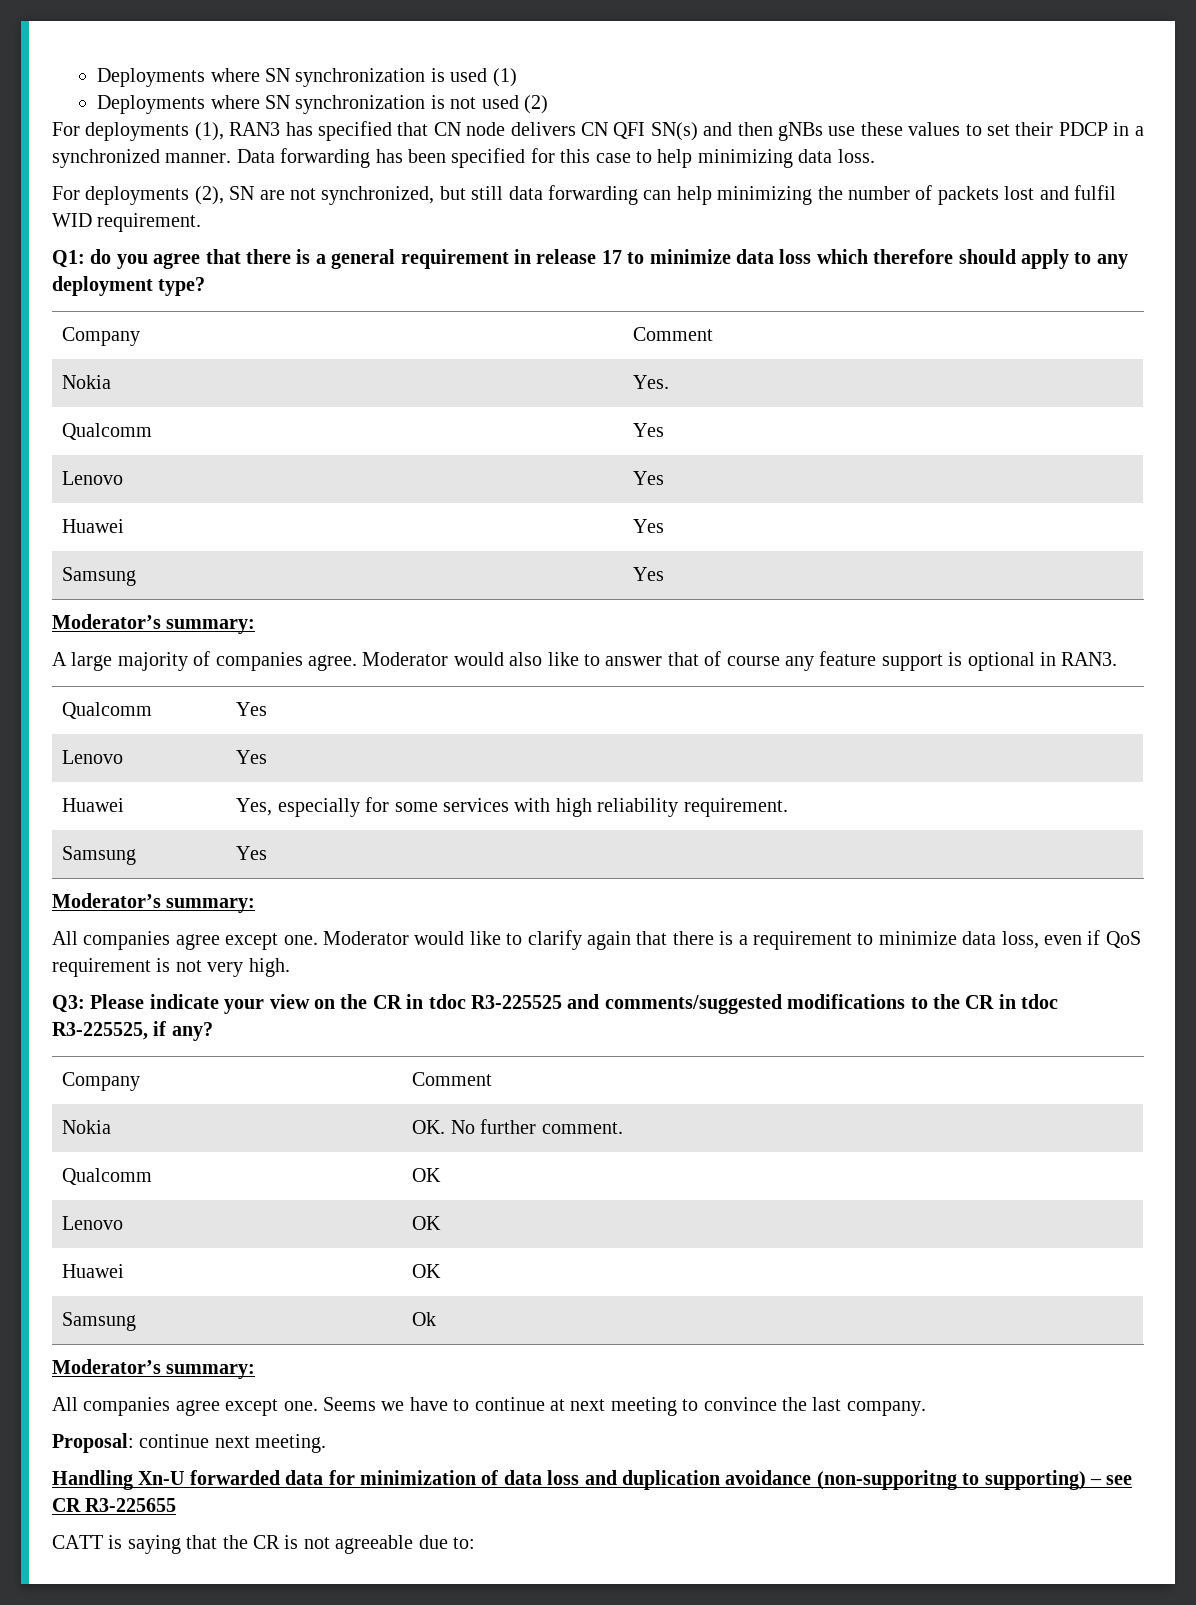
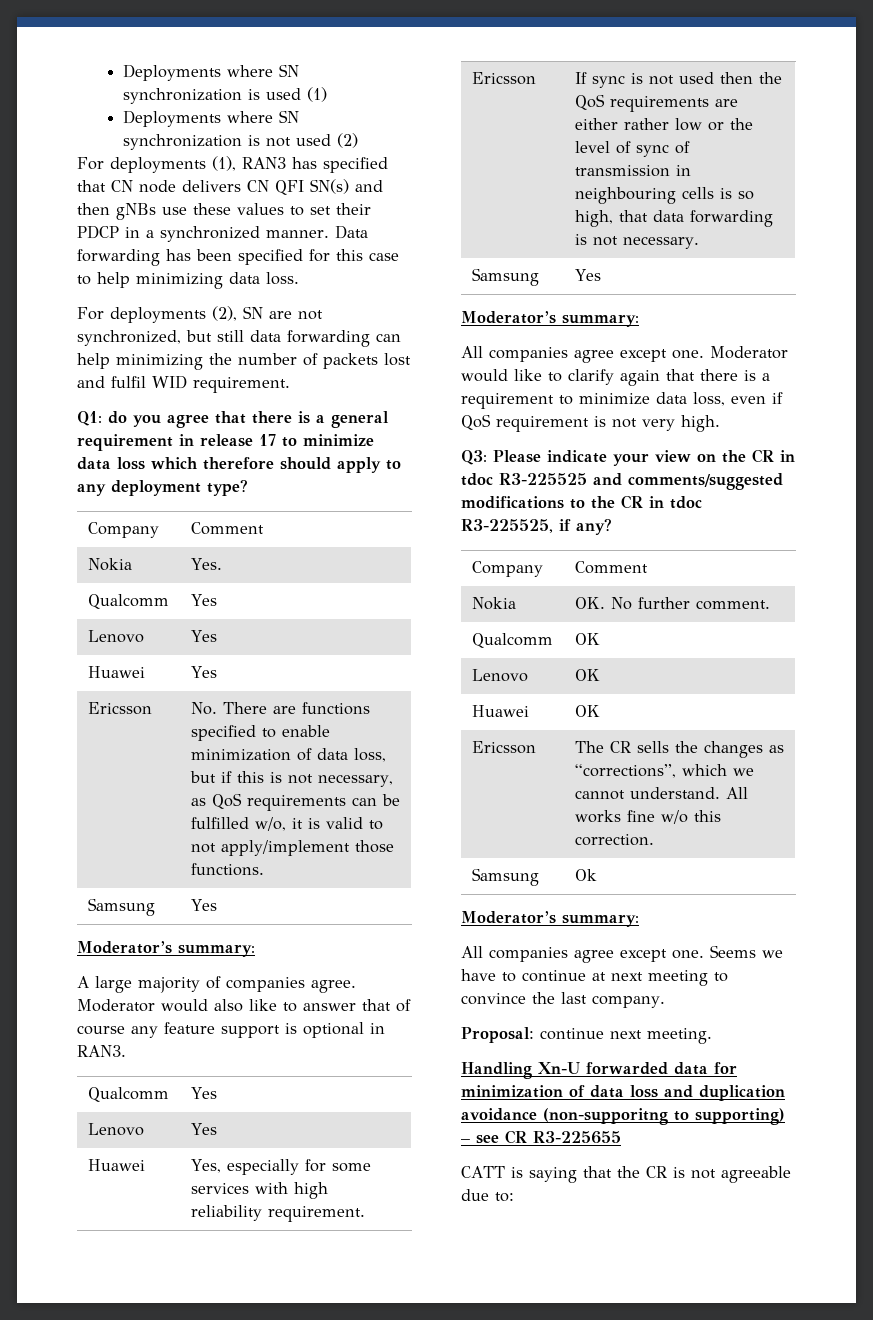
+ Ericsson | No. There are functions specified to enable minimization of data loss, but if this is not necessary, as QoS requirements can be fulfilled w/o, it is valid to not apply/implement those functions.
+ Ericsson | If sync is not used then the QoS requirements are either rather low or the level of sync of transmission in neighbouring cells is so high, that data forwarding is not necessary.
+ Ericsson | The CR sells the changes as “corrections”, which we cannot understand. All works fine w/o this correction.

